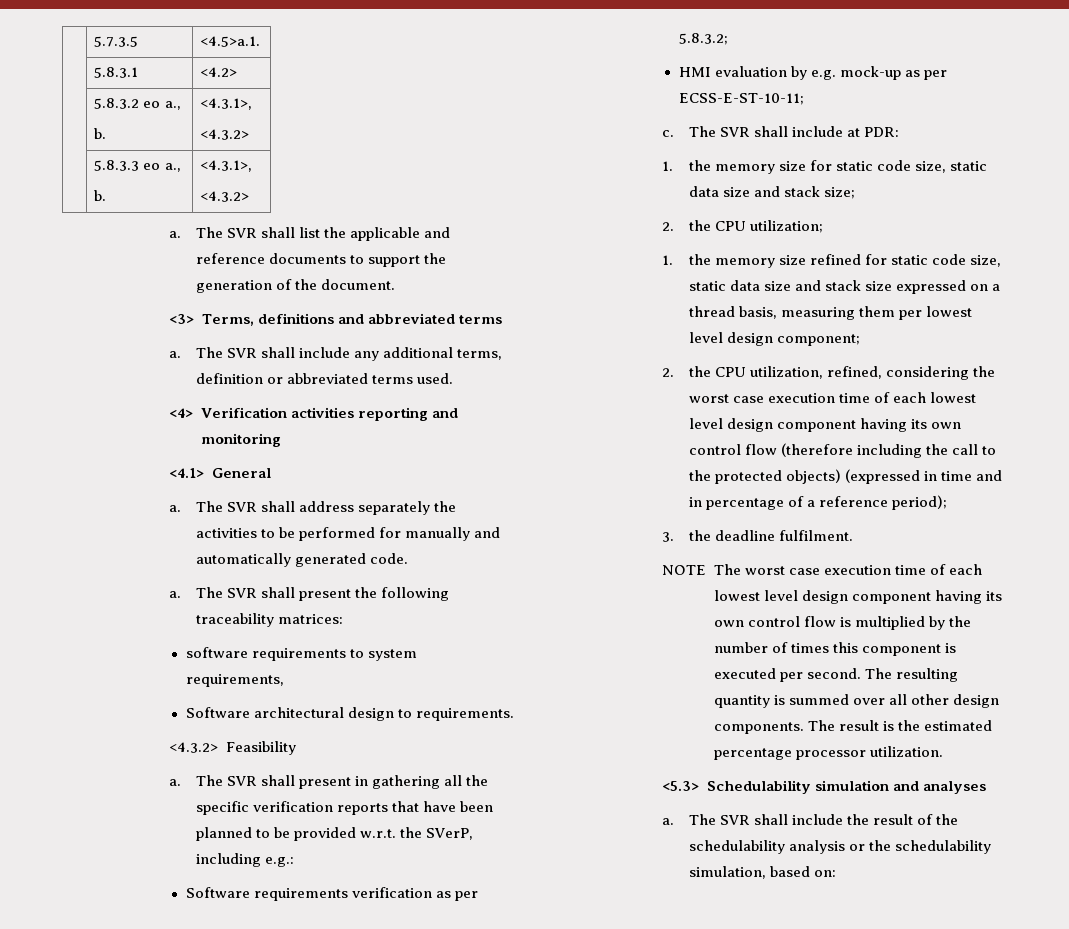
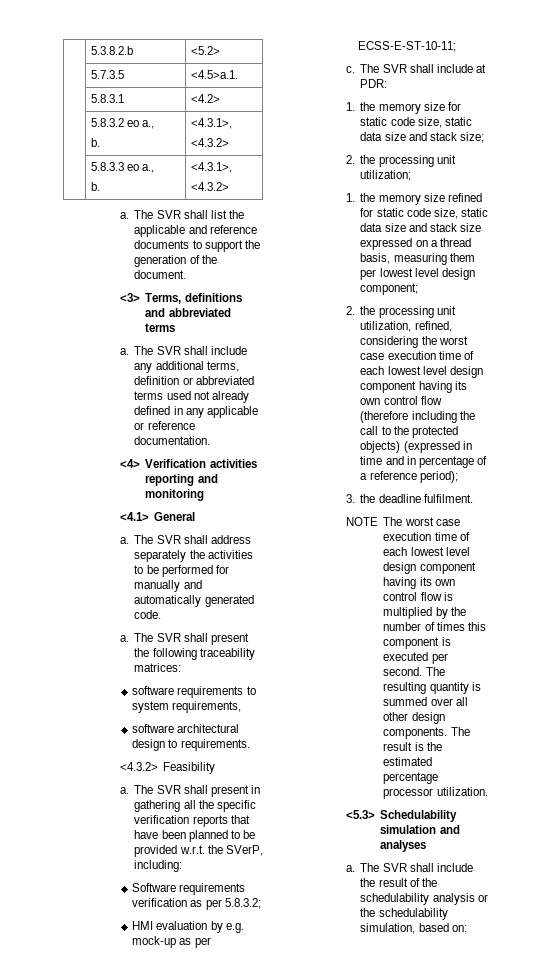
+ | 5.3.8.2.b | <5.2>
- The SVR shall include any additional terms, definition or abbreviated terms used.
+ The SVR shall include any additional terms, definition or abbreviated terms used not already defined in any applicable or reference documentation.
- Software architectural design to requirements.
+ software architectural design to requirements.
- The SVR shall present in gathering all the specific verification reports that have been planned to be provided w.r.t. the SVerP, including e.g.:
+ The SVR shall present in gathering all the specific verification reports that have been planned to be provided w.r.t. the SVerP, including:
- 2. the CPU utilization;
+ 2. the processing unit utilization;
- 2. the CPU utilization, refined, considering the worst case execution time of each lowest level design component having its own control flow (therefore including the call to the protected objects) (expressed in time and in percentage of a reference period);
+ 2. the processing unit utilization, refined, considering the worst case execution time of each lowest level design component having its own control flow (therefore including the call to the protected objects) (expressed in time and in percentage of a reference period);

